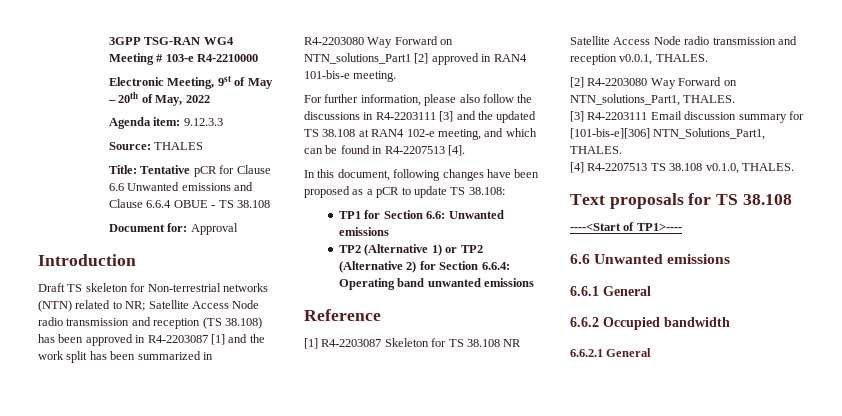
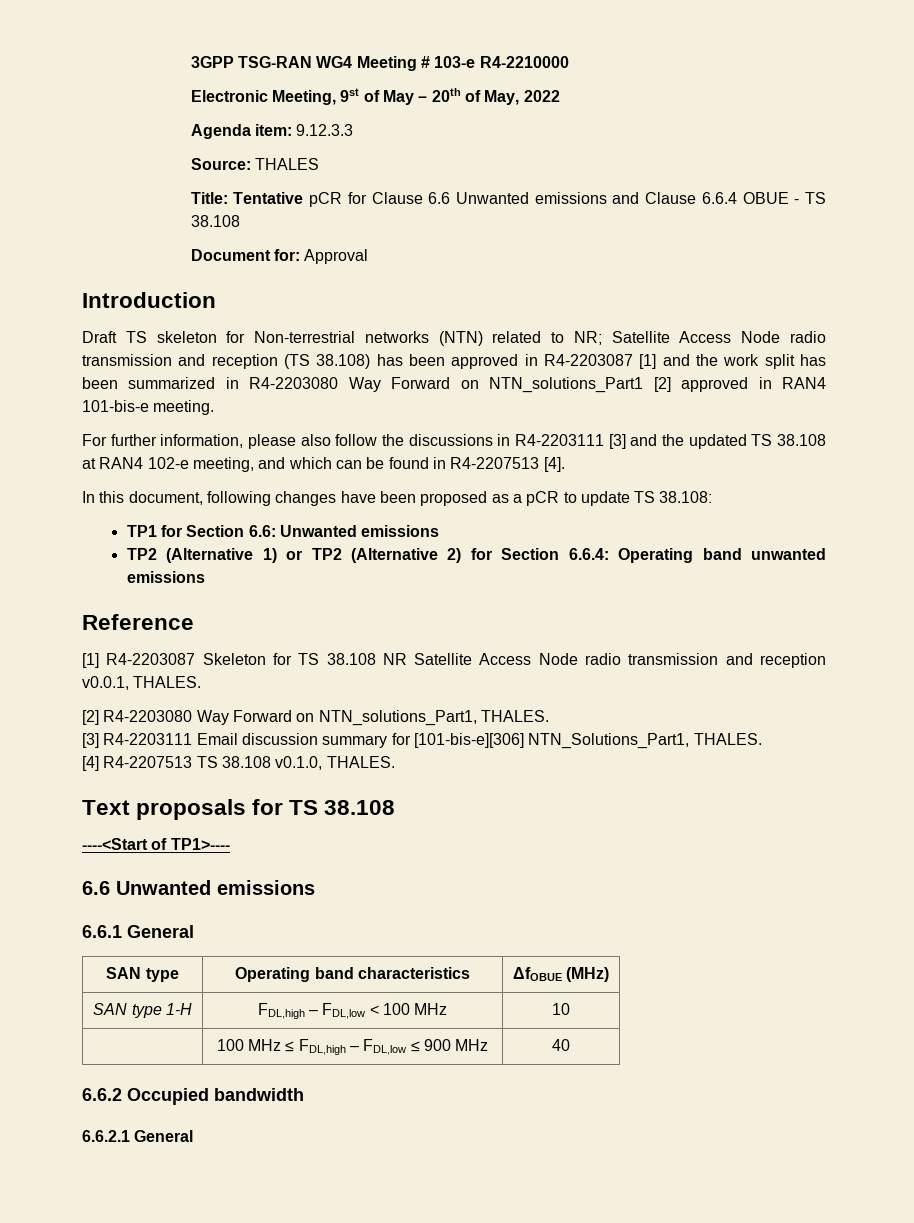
+ SAN type | Operating band characteristics | ΔfOBUE (MHz)
+ SAN type 1-H | FDL,high – FDL,low < 100 MHz | 10
+ | 100 MHz ≤ FDL,high – FDL,low ≤ 900 MHz | 40

